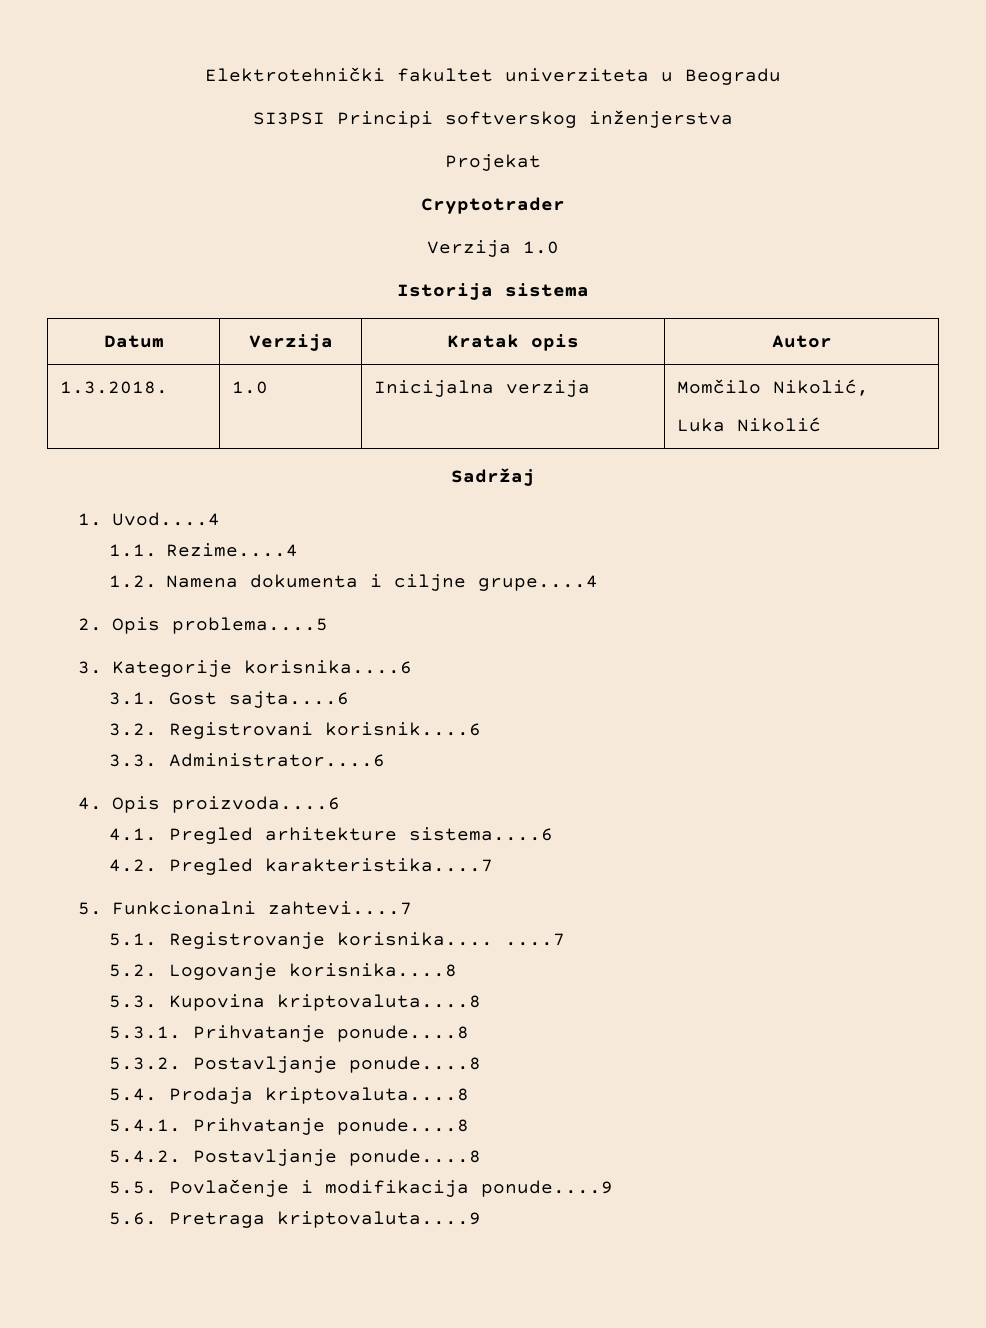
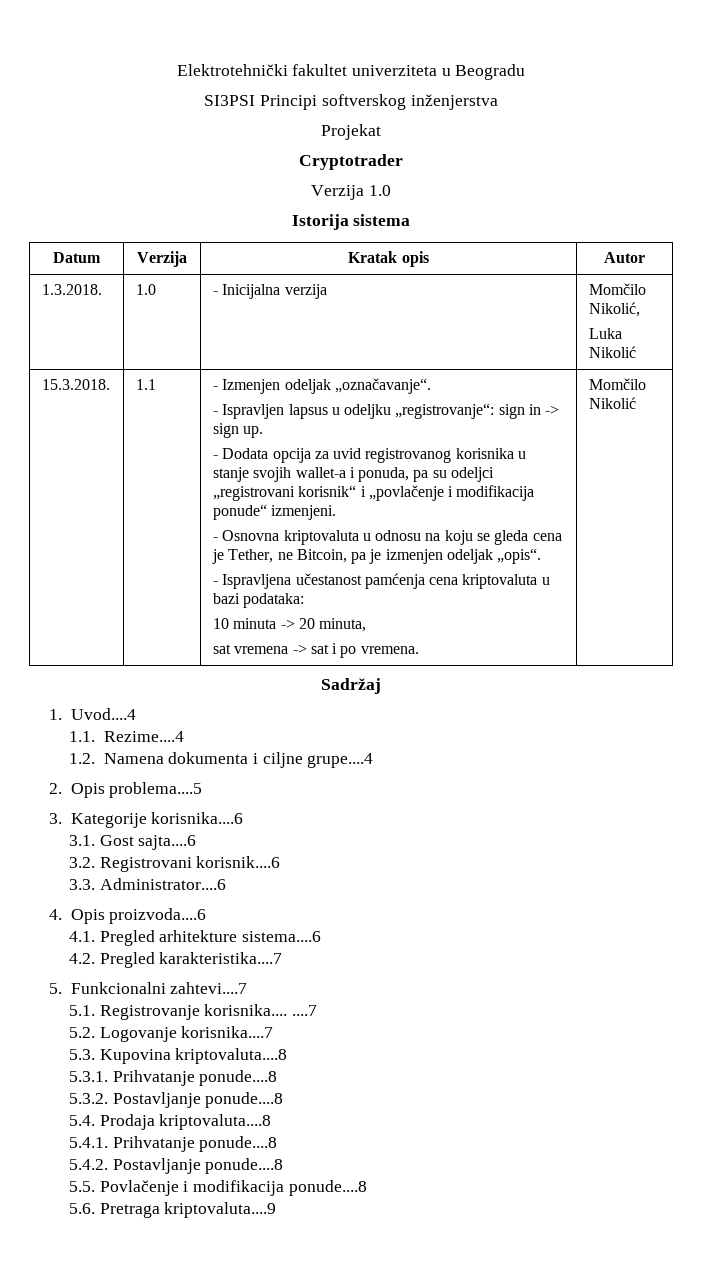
- 1.3.2018. | 1.0 | Inicijalna verzija | Momčilo Nikolić,
+ 1.3.2018. | 1.0 | - Inicijalna verzija | Momčilo Nikolić,
+ 15.3.2018. | 1.1 | - Izmenjen odeljak „označavanje“.
+ - Ispravljen lapsus u odeljku „registrovanje“: sign in -> sign up.
+ - Dodata opcija za uvid registrovanog korisnika u stanje svojih wallet-a i ponuda, pa su odeljci „registrovani korisnik“ i „povlačenje i modifikacija ponude“ izmenjeni.
+ - Osnovna kriptovaluta u odnosu na koju se gleda cena je Tether, ne Bitcoin, pa je izmenjen odeljak „opis“.
+ - Ispravljena učestanost pamćenja cena kriptovaluta u bazi podataka:
+ 10 minuta -> 20 minuta,
+ sat vremena -> sat i po vremena. | Momčilo Nikolić
- 5.2. Logovanje korisnika....8
+ 5.2. Logovanje korisnika....7
- 5.5. Povlačenje i modifikacija ponude....9
+ 5.5. Povlačenje i modifikacija ponude....8

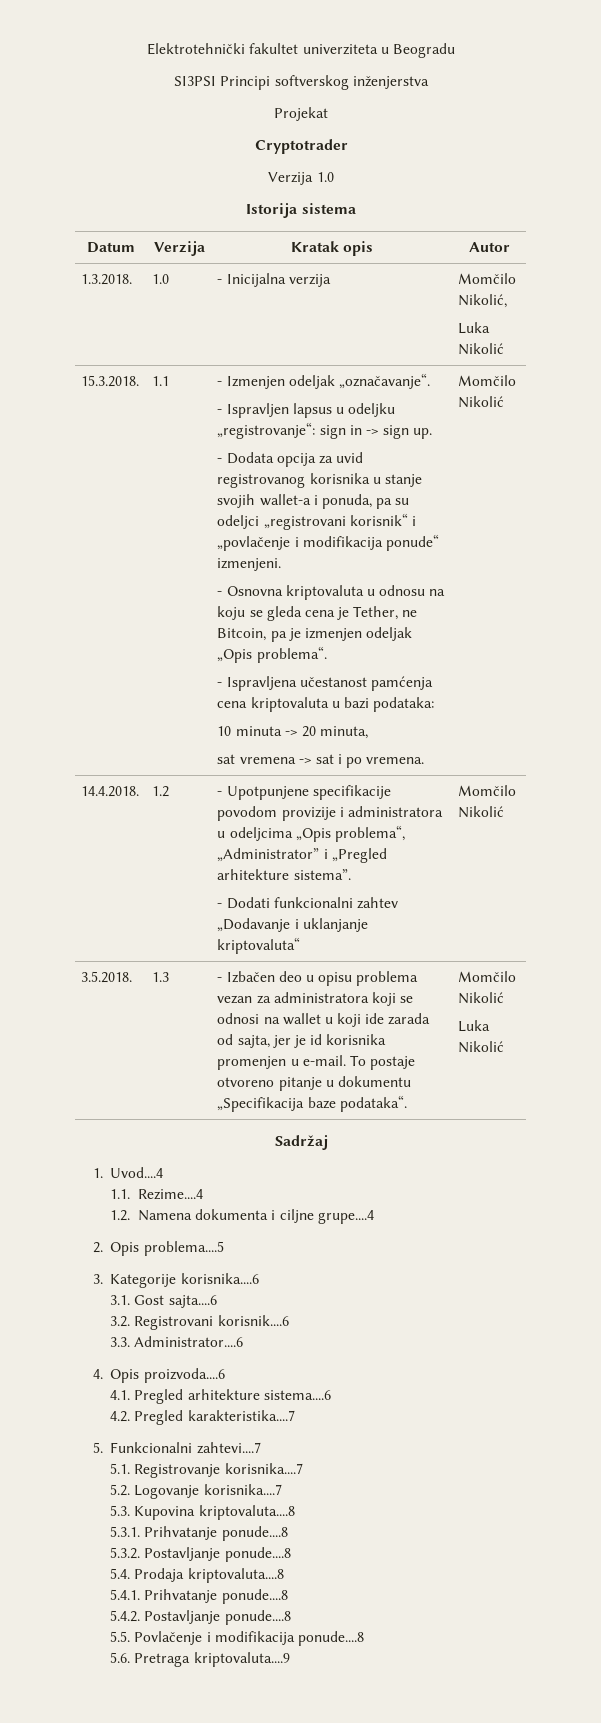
- - Osnovna kriptovaluta u odnosu na koju se gleda cena je Tether, ne Bitcoin, pa je izmenjen odeljak „opis“.
+ - Osnovna kriptovaluta u odnosu na koju se gleda cena je Tether, ne Bitcoin, pa je izmenjen odeljak „Opis problema“.
+ 14.4.2018. | 1.2 | - Upotpunjene specifikacije povodom provizije i administratora u odeljcima „Opis problema“, „Administrator” i „Pregled arhitekture sistema”.
+ - Dodati funkcionalni zahtev „Dodavanje i uklanjanje kriptovaluta“ | Momčilo Nikolić
+ 3.5.2018. | 1.3 | - Izbačen deo u opisu problema vezan za administratora koji se odnosi na wallet u koji ide zarada od sajta, jer je id korisnika promenjen u e-mail. To postaje otvoreno pitanje u dokumentu „Specifikacija baze podataka“. | Momčilo Nikolić
+ Luka Nikolić
- 5.1. Registrovanje korisnika.... ....7
+ 5.1. Registrovanje korisnika....7

